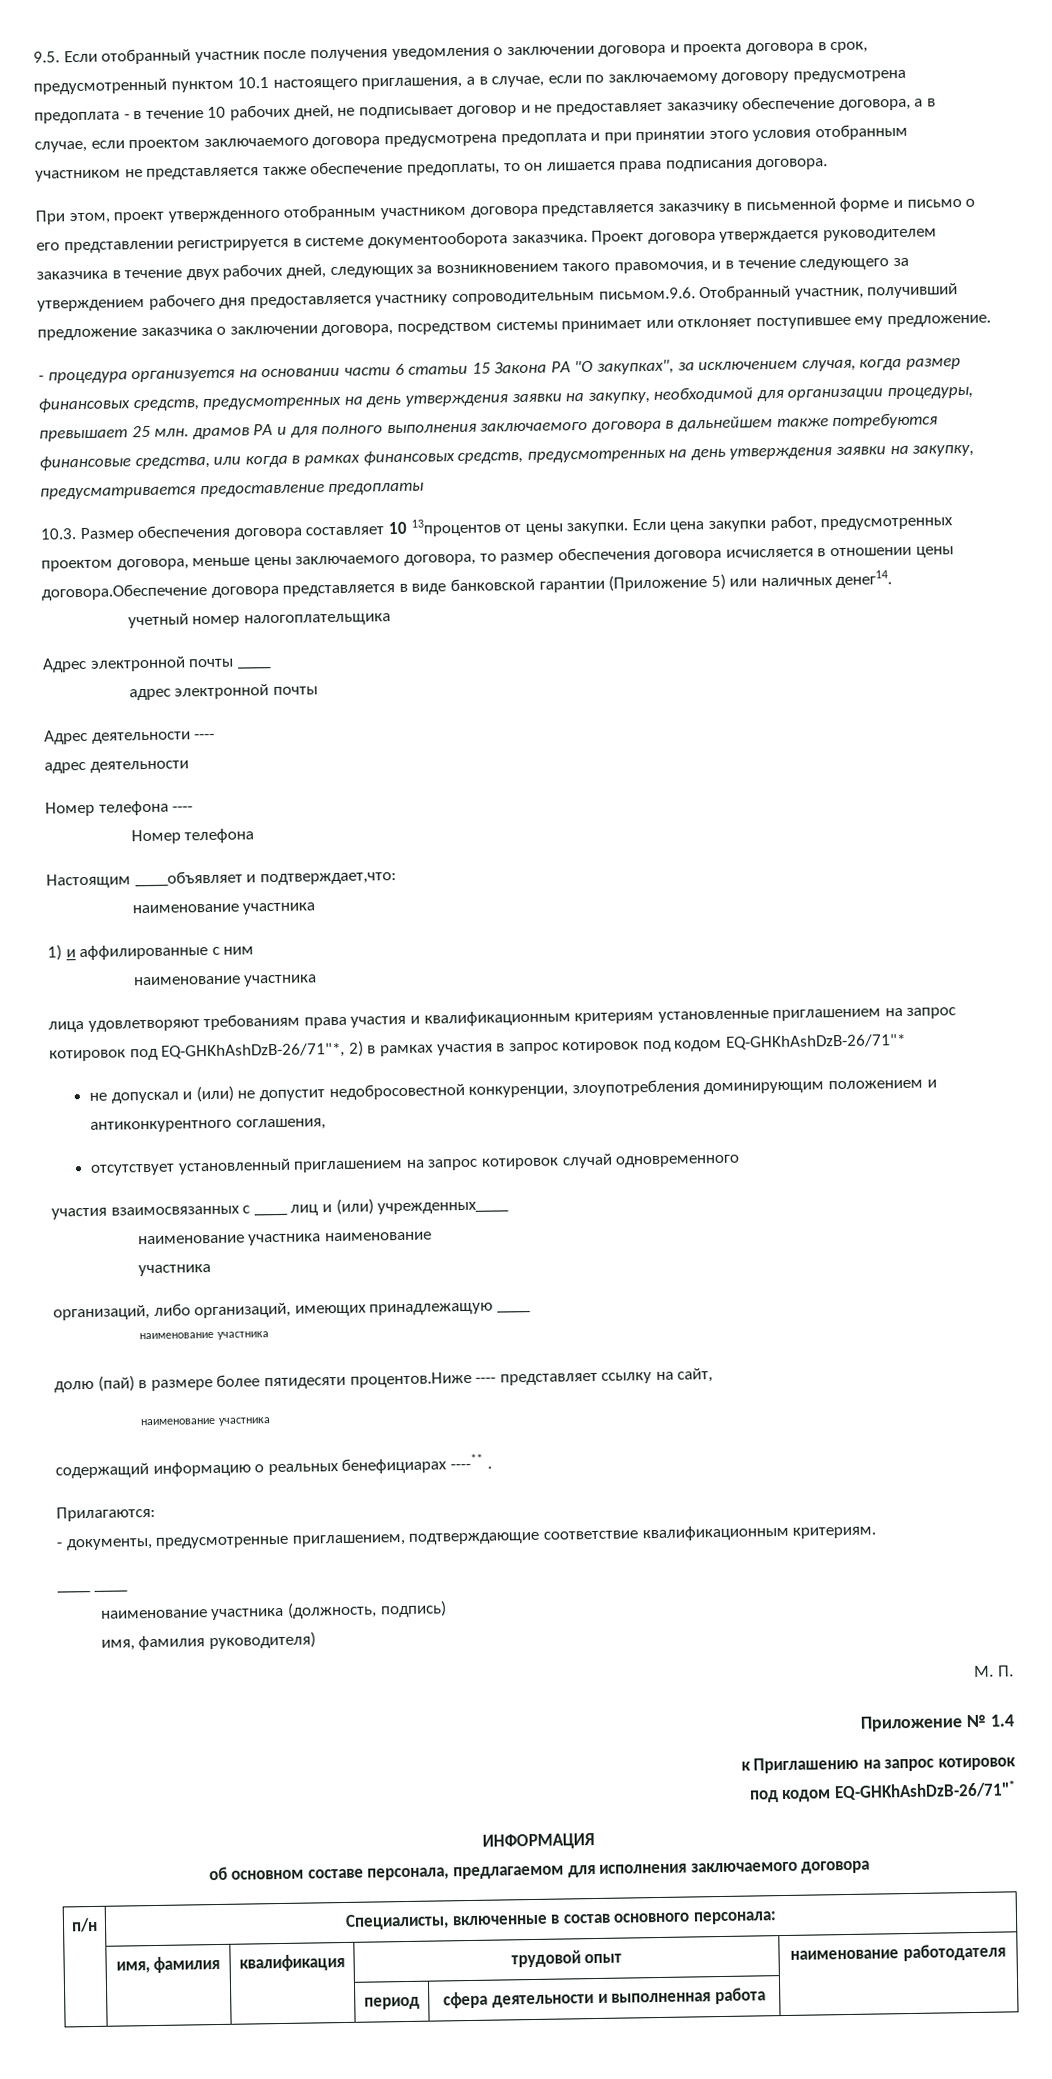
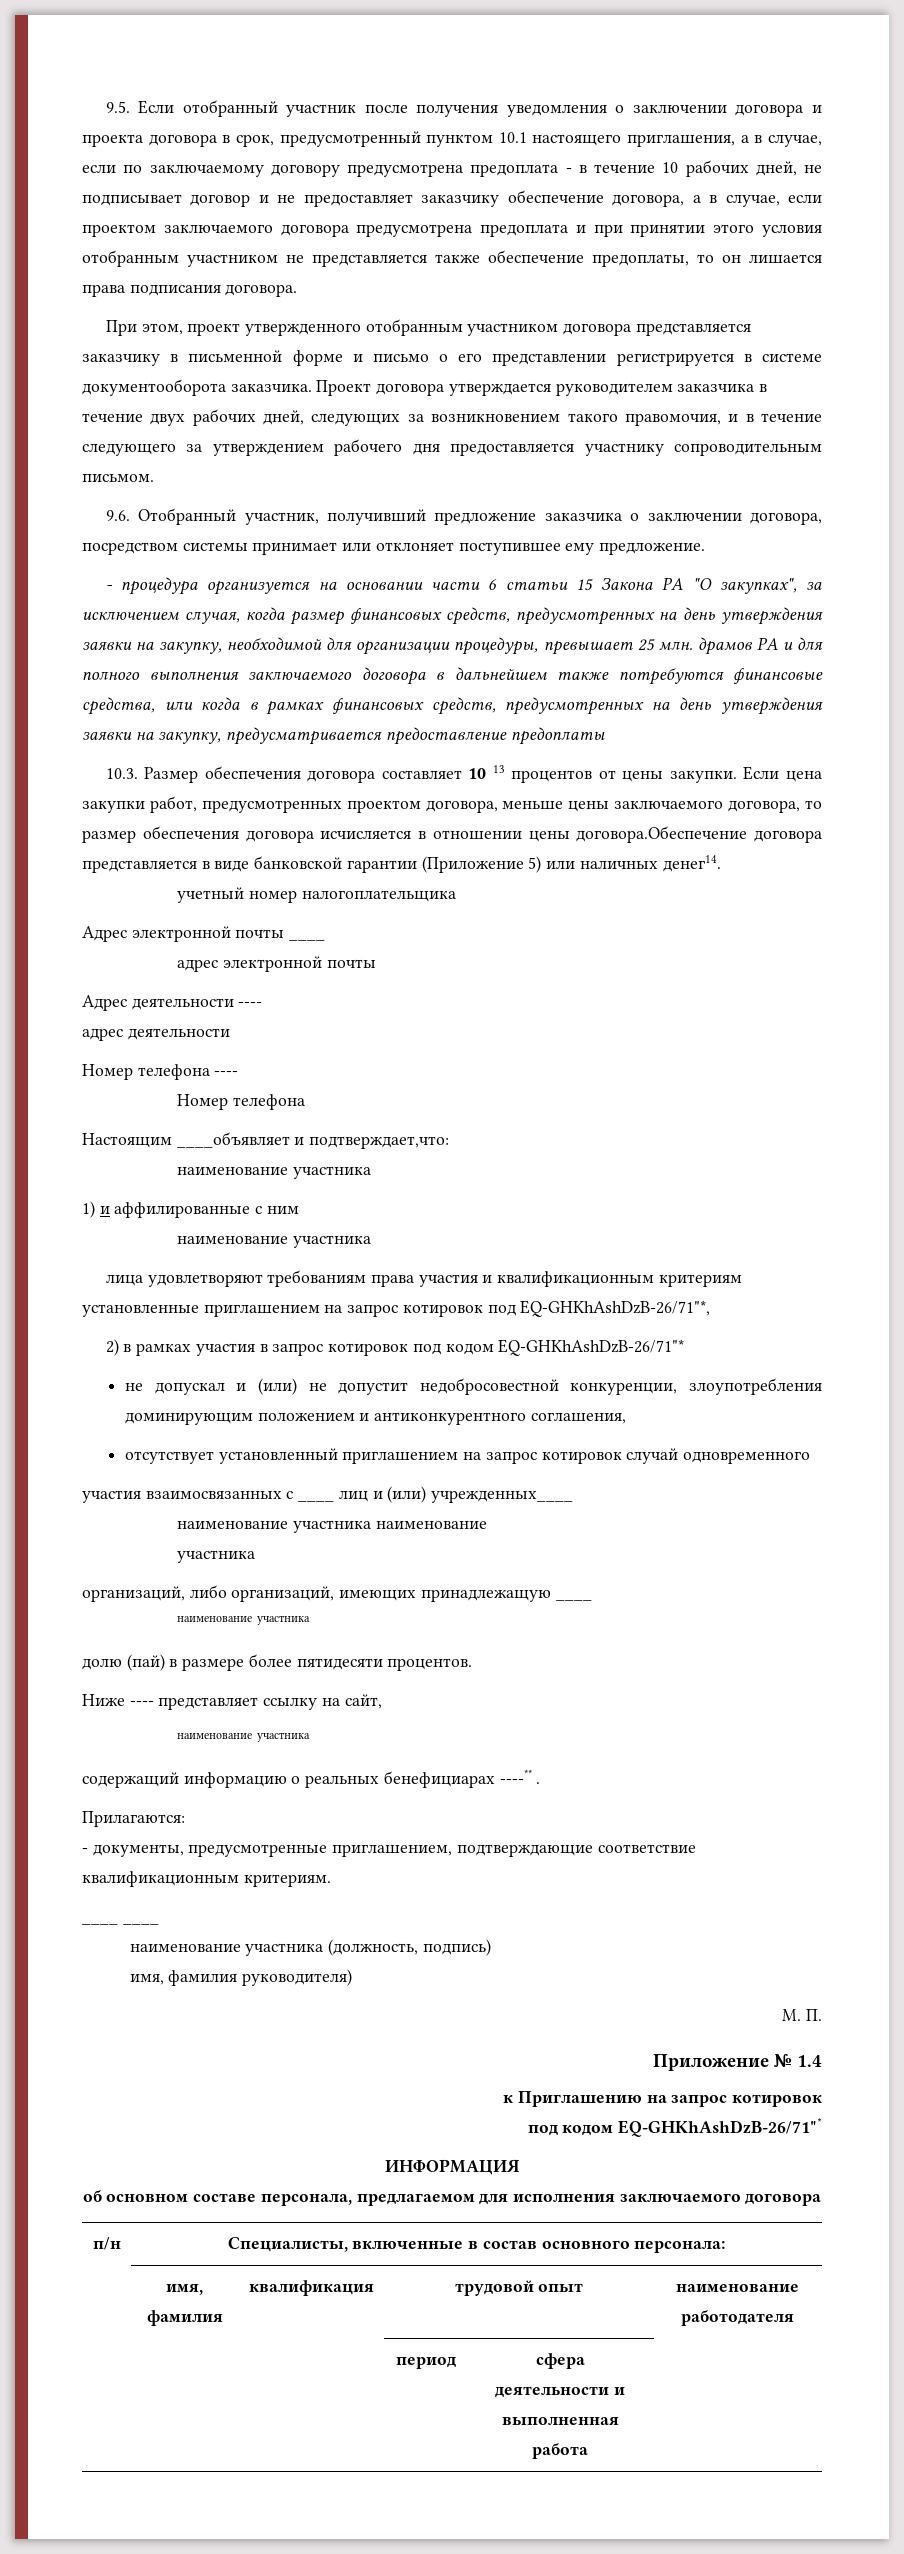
- Проект договора утверждается руководителем заказчика в течение двух рабочих дней, следующих за возникновением такого правомочия, и в течение следующего за утверждением рабочего дня предоставляется участнику сопроводительным письмом.9.6. Отобранный участник, получивший предложение заказчика о заключении договора, посредством системы принимает или отклоняет поступившее ему предложение.
+ Проект договора утверждается руководителем заказчика в течение двух рабочих дней, следующих за возникновением такого правомочия, и в течение следующего за утверждением рабочего дня предоставляется участнику сопроводительным письмом.
+ 9.6. Отобранный участник, получивший предложение заказчика о заключении договора, посредством системы принимает или отклоняет поступившее ему предложение.
- 10.3. Размер обеспечения договора составляет 10 13процентов от цены закупки.
+ 10.3. Размер обеспечения договора составляет 10 13 процентов от цены закупки.
- лица удовлетворяют требованиям права участия и квалификационным критериям установленные приглашением на запрос котировок под EQ-GHKhAshDzB-26/71"*, 2) в рамках участия в запрос котировок под кодом EQ-GHKhAshDzB-26/71"*
+ лица удовлетворяют требованиям права участия и квалификационным критериям установленные приглашением на запрос котировок под EQ-GHKhAshDzB-26/71"*,
+ 2) в рамках участия в запрос котировок под кодом EQ-GHKhAshDzB-26/71"*
- долю (пай) в размере более пятидесяти процентов.Ниже ---- представляет ссылку на сайт,
+ долю (пай) в размере более пятидесяти процентов.
+ Ниже ---- представляет ссылку на сайт,

